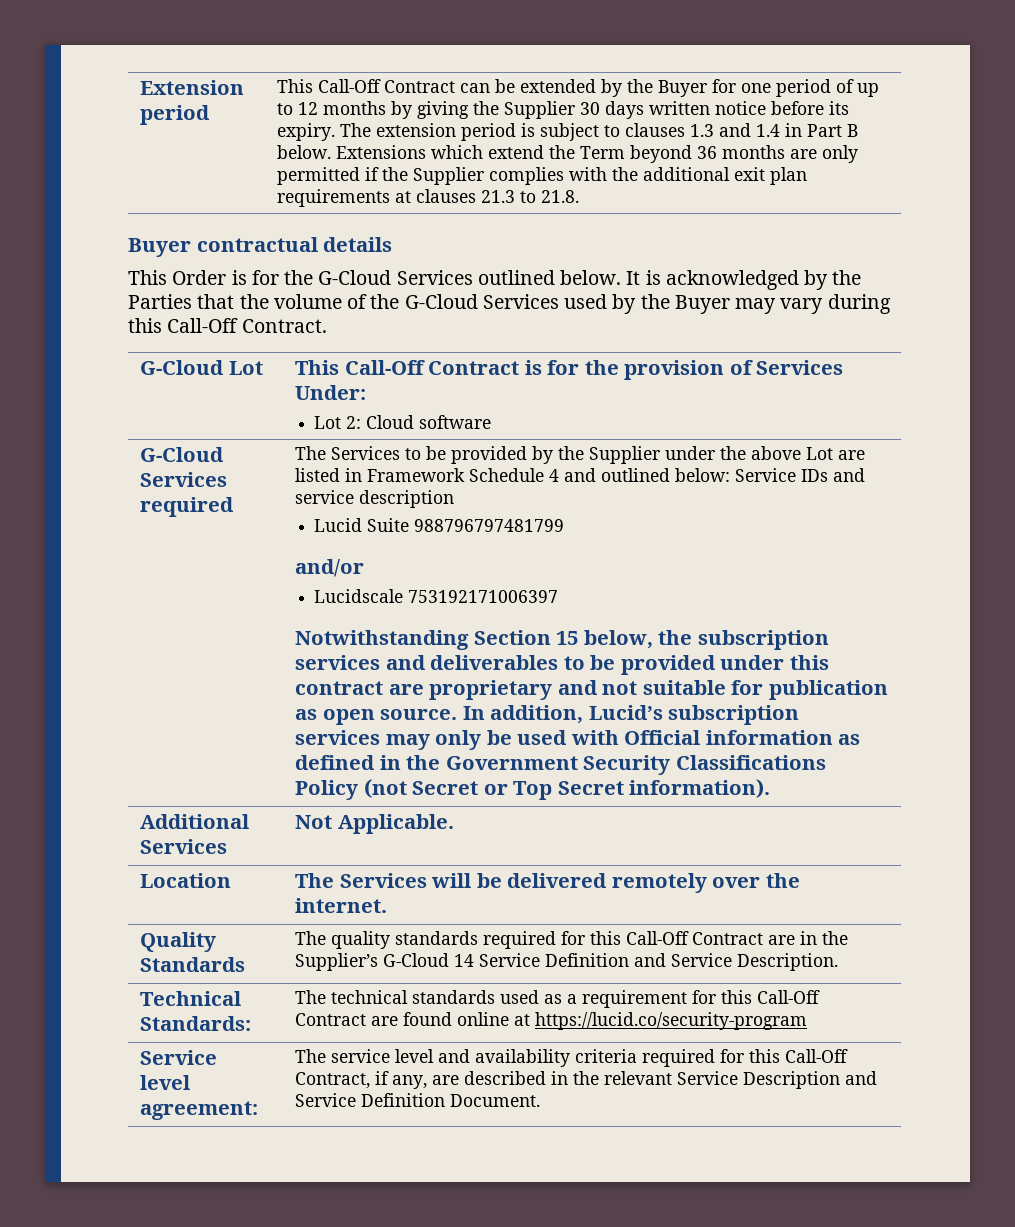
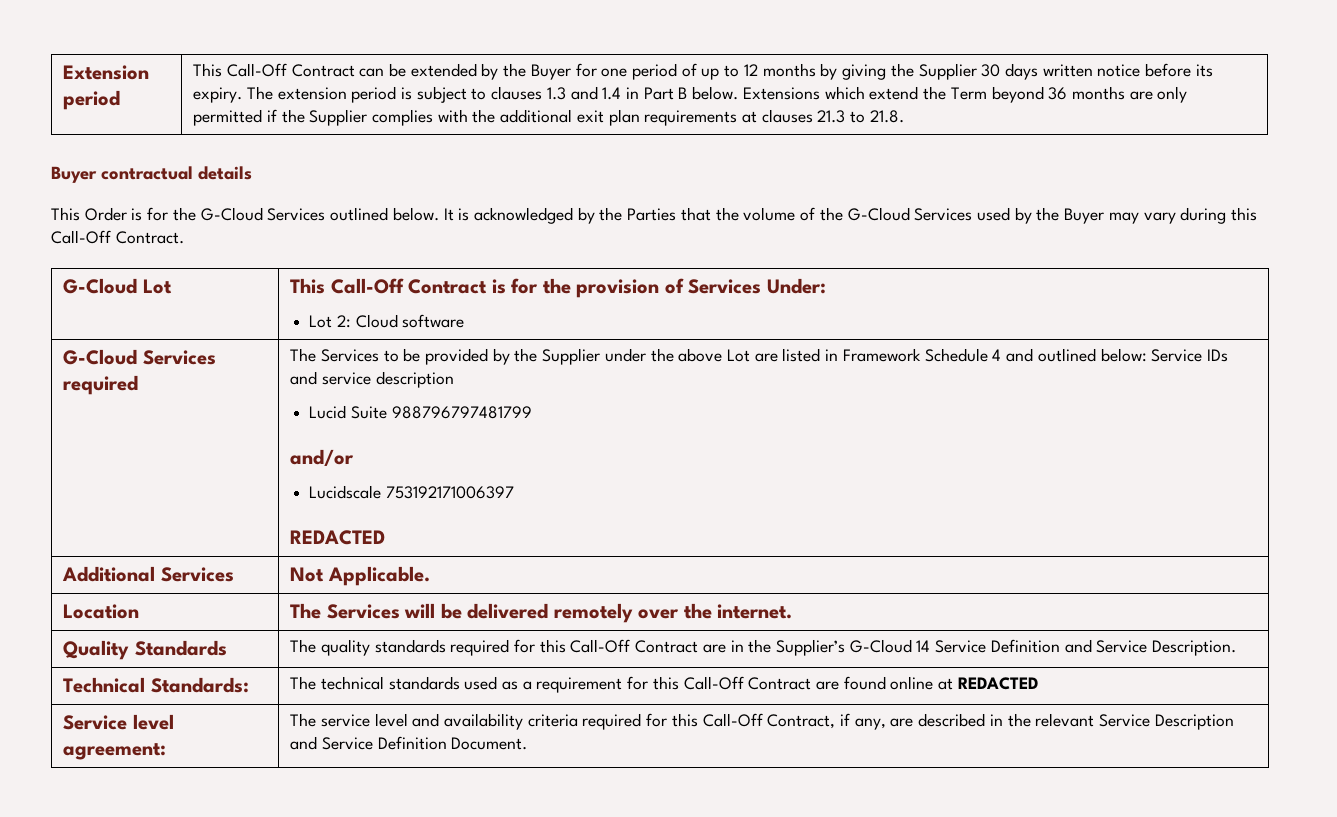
  Lucidscale 753192171006397
- Notwithstanding Section 15 below, the subscription services and deliverables to be provided under this contract are proprietary and not suitable for publication as open source. In addition, Lucid’s subscription services may only be used with Official information as defined in the Government Security Classifications Policy (not Secret or Top Secret information).
+ REDACTED
- Technical Standards: | The technical standards used as a requirement for this Call-Off Contract are found online at https://lucid.co/security-program
+ Technical Standards: | The technical standards used as a requirement for this Call-Off Contract are found online at REDACTED

